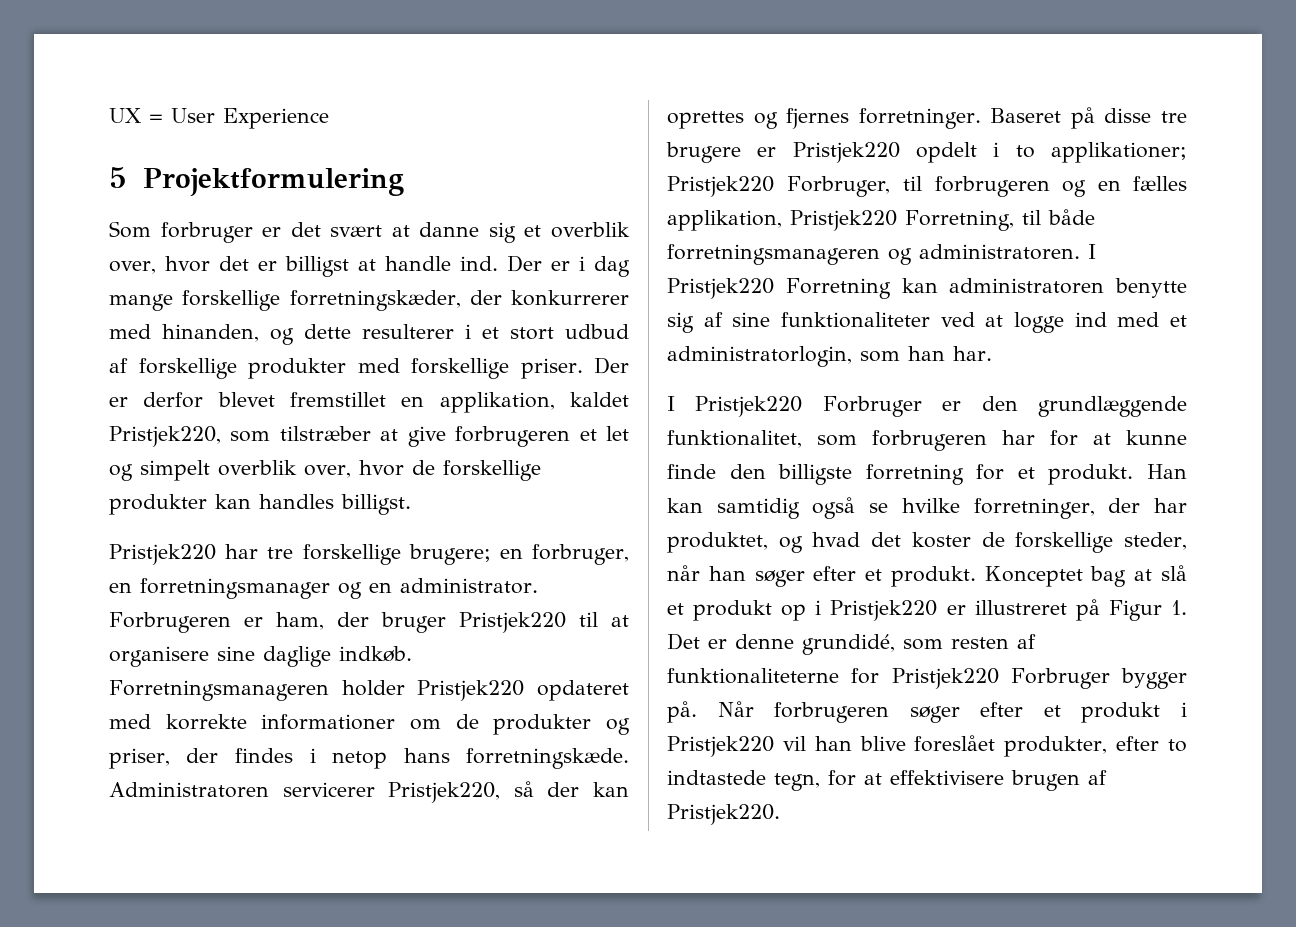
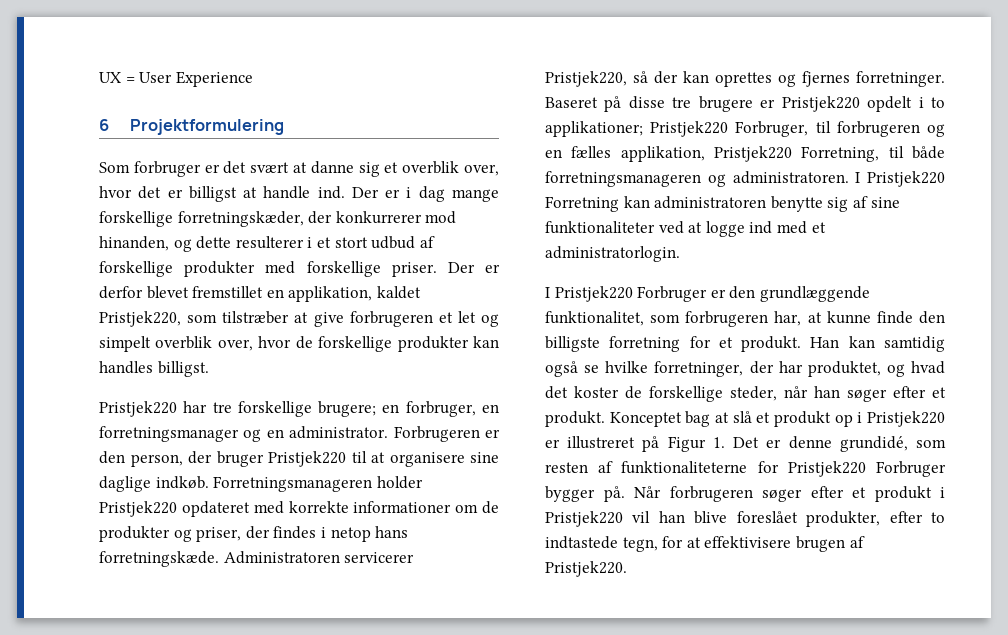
- 5 Projektformulering
+ 6 Projektformulering
- Der er i dag mange forskellige forretningskæder, der konkurrerer med hinanden, og dette resulterer i et stort udbud af forskellige produkter med forskellige priser.
+ Der er i dag mange forskellige forretningskæder, der konkurrerer mod hinanden, og dette resulterer i et stort udbud af forskellige produkter med forskellige priser.
- Forbrugeren er ham, der bruger Pristjek220 til at organisere sine daglige indkøb.
+ Forbrugeren er den person, der bruger Pristjek220 til at organisere sine daglige indkøb.
- I Pristjek220 Forretning kan administratoren benytte sig af sine funktionaliteter ved at logge ind med et administratorlogin, som han har.
+ I Pristjek220 Forretning kan administratoren benytte sig af sine funktionaliteter ved at logge ind med et administratorlogin.
- I Pristjek220 Forbruger er den grundlæggende funktionalitet, som forbrugeren har for at kunne finde den billigste forretning for et produkt.
+ I Pristjek220 Forbruger er den grundlæggende funktionalitet, som forbrugeren har, at kunne finde den billigste forretning for et produkt.

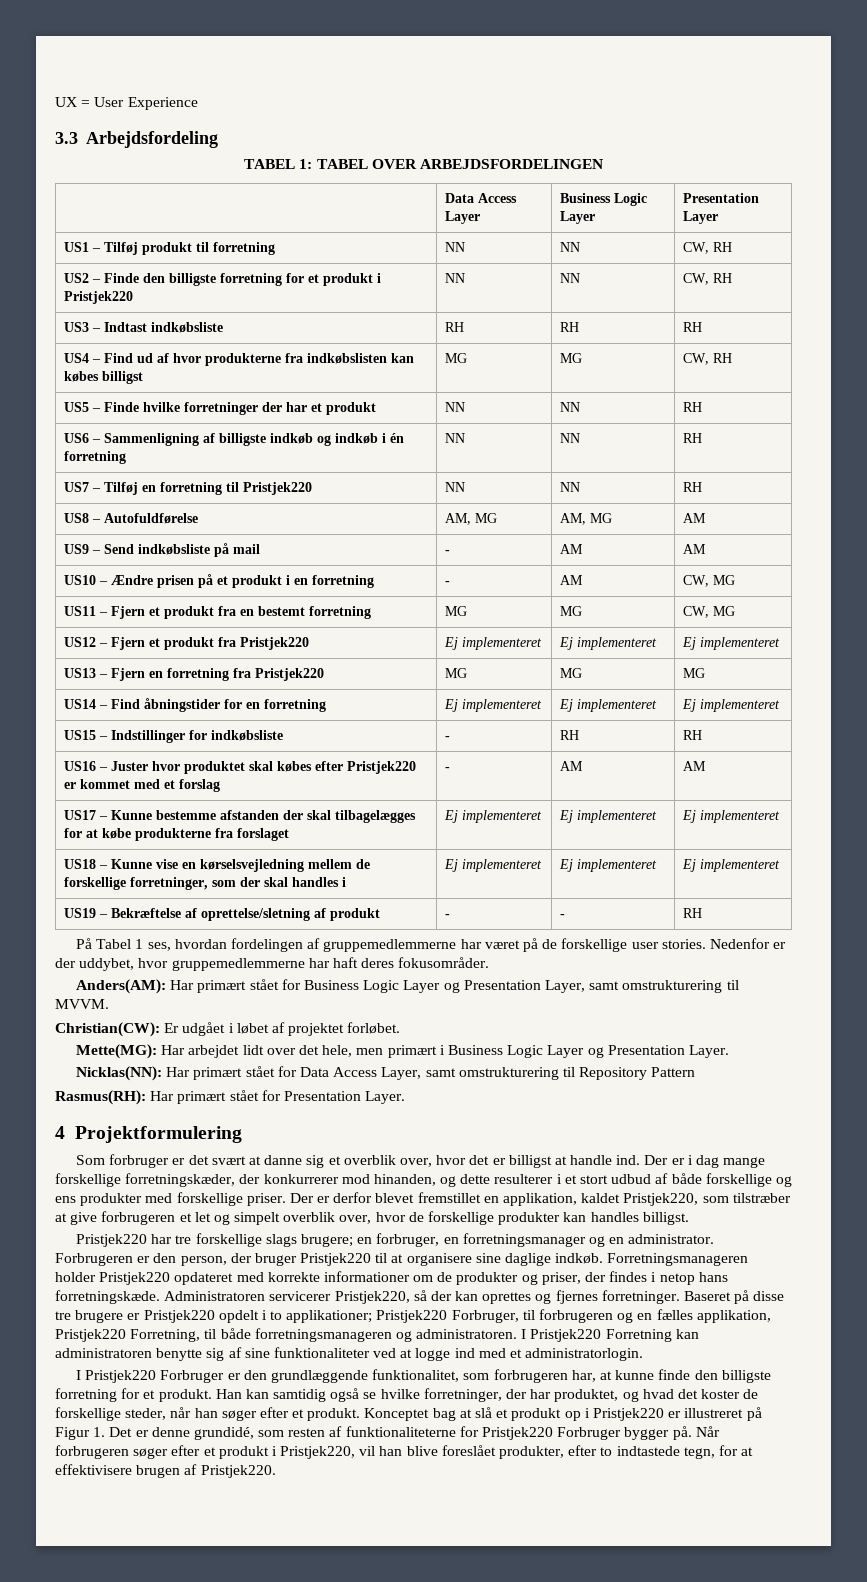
- 6 Projektformulering
+ 3.3 Arbejdsfordeling
+ TABEL 1: TABEL OVER ARBEJDSFORDELINGEN
+ | Data Access Layer | Business Logic Layer | Presentation Layer
+ US1 – Tilføj produkt til forretning | NN | NN | CW, RH
+ US2 – Finde den billigste forretning for et produkt i Pristjek220 | NN | NN | CW, RH
+ US3 – Indtast indkøbsliste | RH | RH | RH
+ US4 – Find ud af hvor produkterne fra indkøbslisten kan købes billigst | MG | MG | CW, RH
+ US5 – Finde hvilke forretninger der har et produkt | NN | NN | RH
+ US6 – Sammenligning af billigste indkøb og indkøb i én forretning | NN | NN | RH
+ US7 – Tilføj en forretning til Pristjek220 | NN | NN | RH
+ US8 – Autofuldførelse | AM, MG | AM, MG | AM
+ US9 – Send indkøbsliste på mail | - | AM | AM
+ US10 – Ændre prisen på et produkt i en forretning | - | AM | CW, MG
+ US11 – Fjern et produkt fra en bestemt forretning | MG | MG | CW, MG
+ US12 – Fjern et produkt fra Pristjek220 | Ej implementeret | Ej implementeret | Ej implementeret
+ US13 – Fjern en forretning fra Pristjek220 | MG | MG | MG
+ US14 – Find åbningstider for en forretning | Ej implementeret | Ej implementeret | Ej implementeret
+ US15 – Indstillinger for indkøbsliste | - | RH | RH
+ US16 – Juster hvor produktet skal købes efter Pristjek220 er kommet med et forslag | - | AM | AM
+ US17 – Kunne bestemme afstanden der skal tilbagelægges for at købe produkterne fra forslaget | Ej implementeret | Ej implementeret | Ej implementeret
+ US18 – Kunne vise en kørselsvejledning mellem de forskellige forretninger, som der skal handles i | Ej implementeret | Ej implementeret | Ej implementeret
+ US19 – Bekræftelse af oprettelse/sletning af produkt | - | - | RH
+ På Tabel 1 ses, hvordan fordelingen af gruppemedlemmerne har været på de forskellige user stories. Nedenfor er der uddybet, hvor gruppemedlemmerne har haft deres fokusområder.
+ Anders(AM): Har primært stået for Business Logic Layer og Presentation Layer, samt omstrukturering til MVVM.
+ Christian(CW): Er udgået i løbet af projektet forløbet.
+ Mette(MG): Har arbejdet lidt over det hele, men primært i Business Logic Layer og Presentation Layer.
+ Nicklas(NN): Har primært stået for Data Access Layer, samt omstrukturering til Repository Pattern
+ Rasmus(RH): Har primært stået for Presentation Layer.
+ 4 Projektformulering
- Der er i dag mange forskellige forretningskæder, der konkurrerer mod hinanden, og dette resulterer i et stort udbud af forskellige produkter med forskellige priser.
+ Der er i dag mange forskellige forretningskæder, der konkurrerer mod hinanden, og dette resulterer i et stort udbud af både forskellige og ens produkter med forskellige priser.
- Pristjek220 har tre forskellige brugere; en forbruger, en forretningsmanager og en administrator.
+ Pristjek220 har tre forskellige slags brugere; en forbruger, en forretningsmanager og en administrator.
- Når forbrugeren søger efter et produkt i Pristjek220 vil han blive foreslået produkter, efter to indtastede tegn, for at effektivisere brugen af Pristjek220.
+ Når forbrugeren søger efter et produkt i Pristjek220, vil han blive foreslået produkter, efter to indtastede tegn, for at effektivisere brugen af Pristjek220.

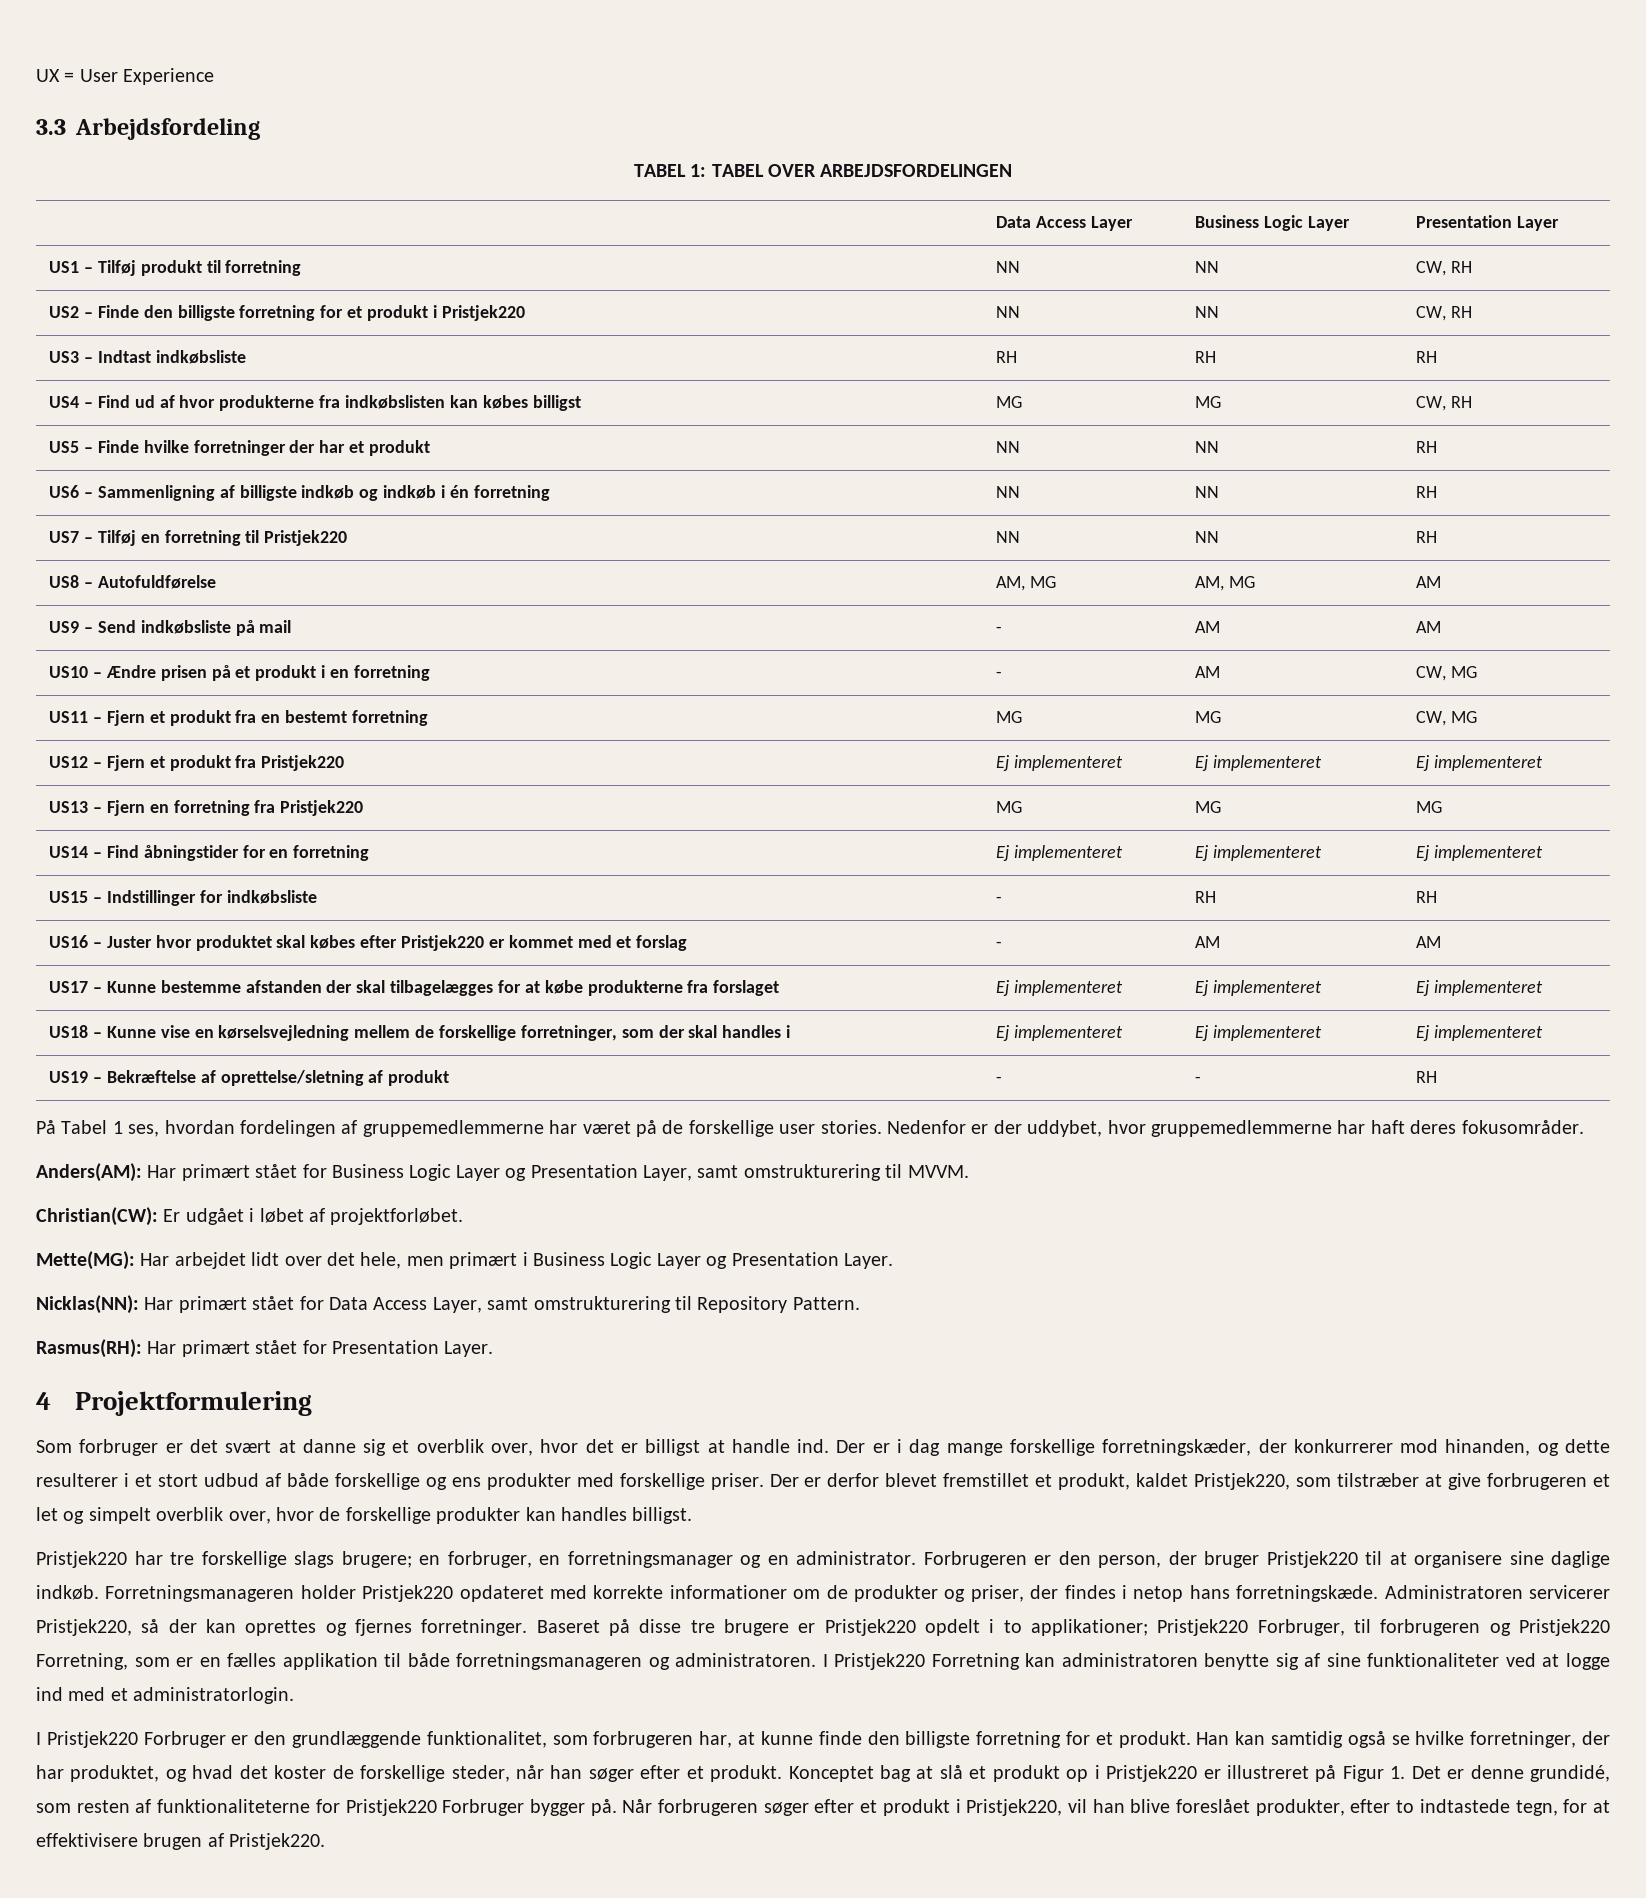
- Christian(CW): Er udgået i løbet af projektet forløbet.
+ Christian(CW): Er udgået i løbet af projektforløbet.
- Nicklas(NN): Har primært stået for Data Access Layer, samt omstrukturering til Repository Pattern
+ Nicklas(NN): Har primært stået for Data Access Layer, samt omstrukturering til Repository Pattern.
- Der er derfor blevet fremstillet en applikation, kaldet Pristjek220, som tilstræber at give forbrugeren et let og simpelt overblik over, hvor de forskellige produkter kan handles billigst.
+ Der er derfor blevet fremstillet et produkt, kaldet Pristjek220, som tilstræber at give forbrugeren et let og simpelt overblik over, hvor de forskellige produkter kan handles billigst.
- Baseret på disse tre brugere er Pristjek220 opdelt i to applikationer; Pristjek220 Forbruger, til forbrugeren og en fælles applikation, Pristjek220 Forretning, til både forretningsmanageren og administratoren.
+ Baseret på disse tre brugere er Pristjek220 opdelt i to applikationer; Pristjek220 Forbruger, til forbrugeren og Pristjek220 Forretning, som er en fælles applikation til både forretningsmanageren og administratoren.

